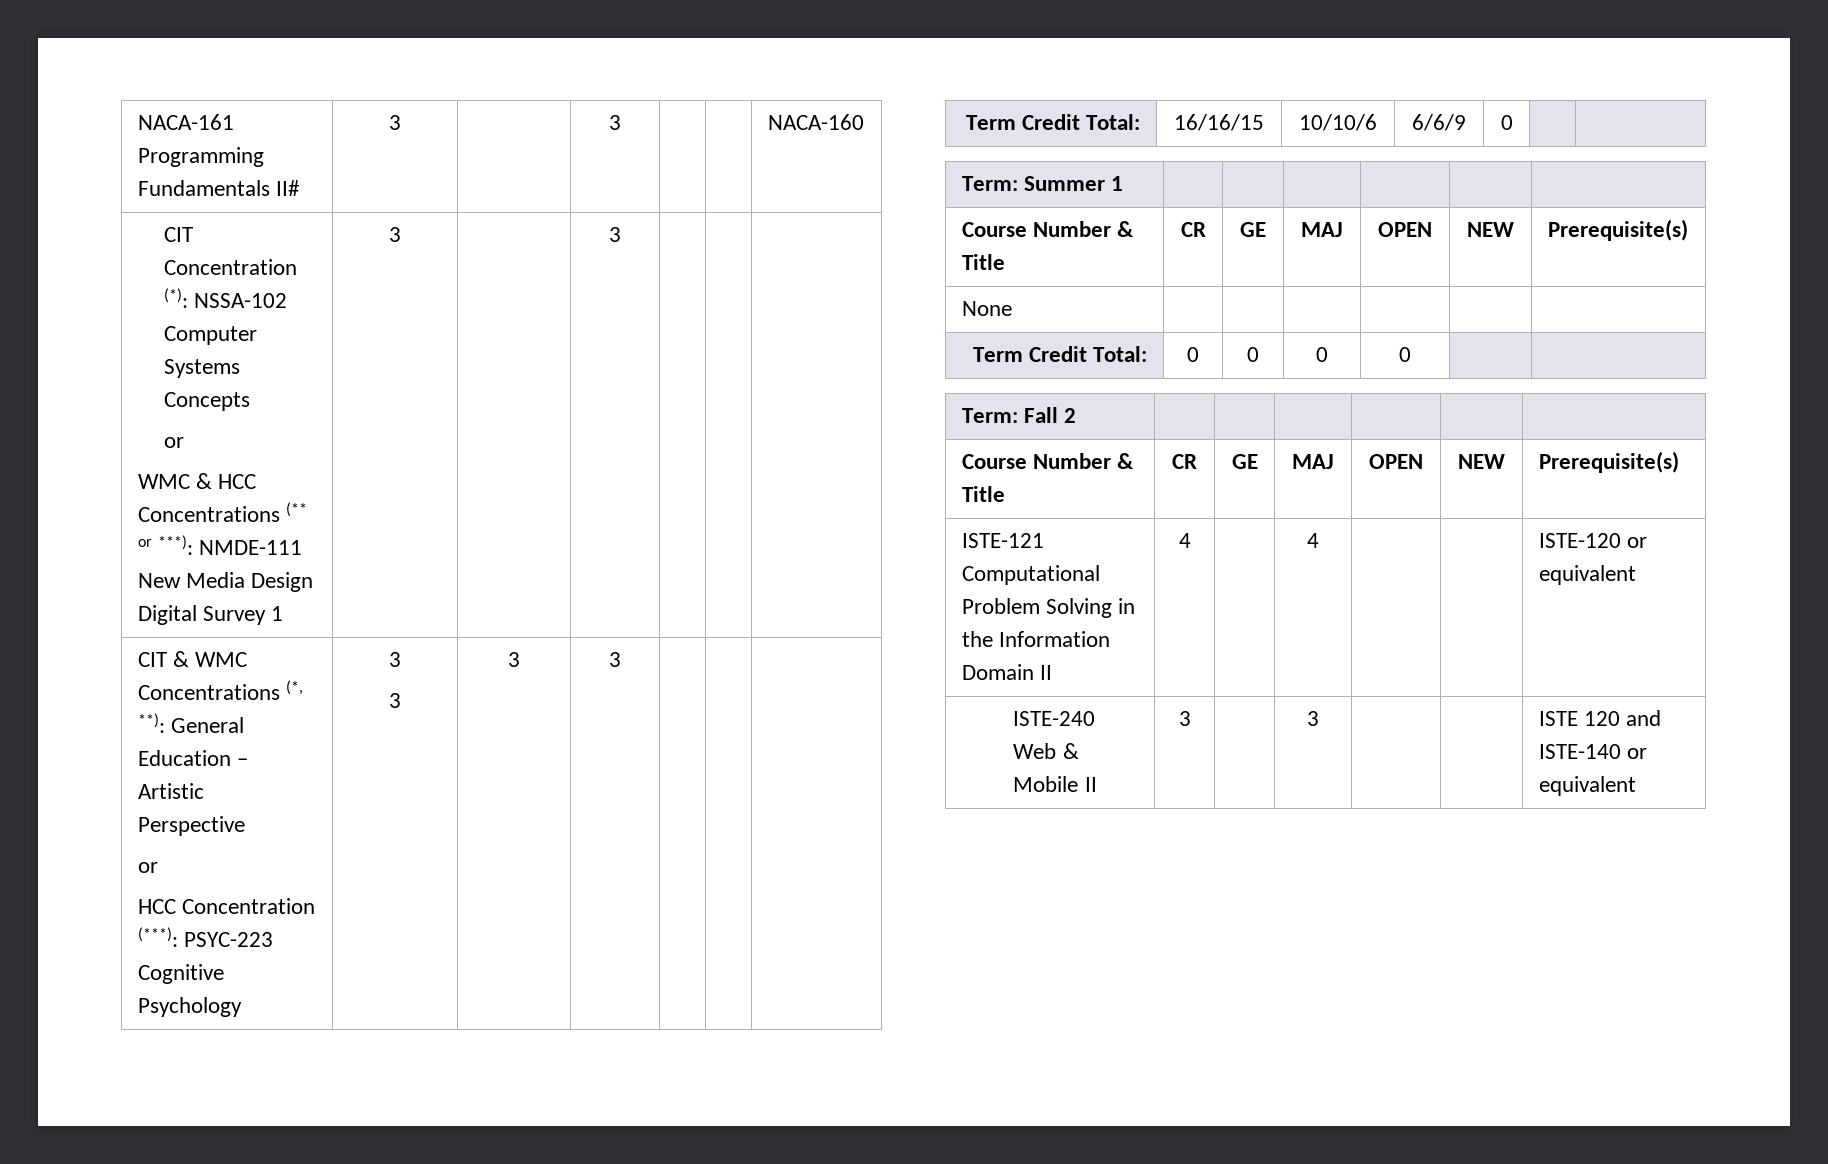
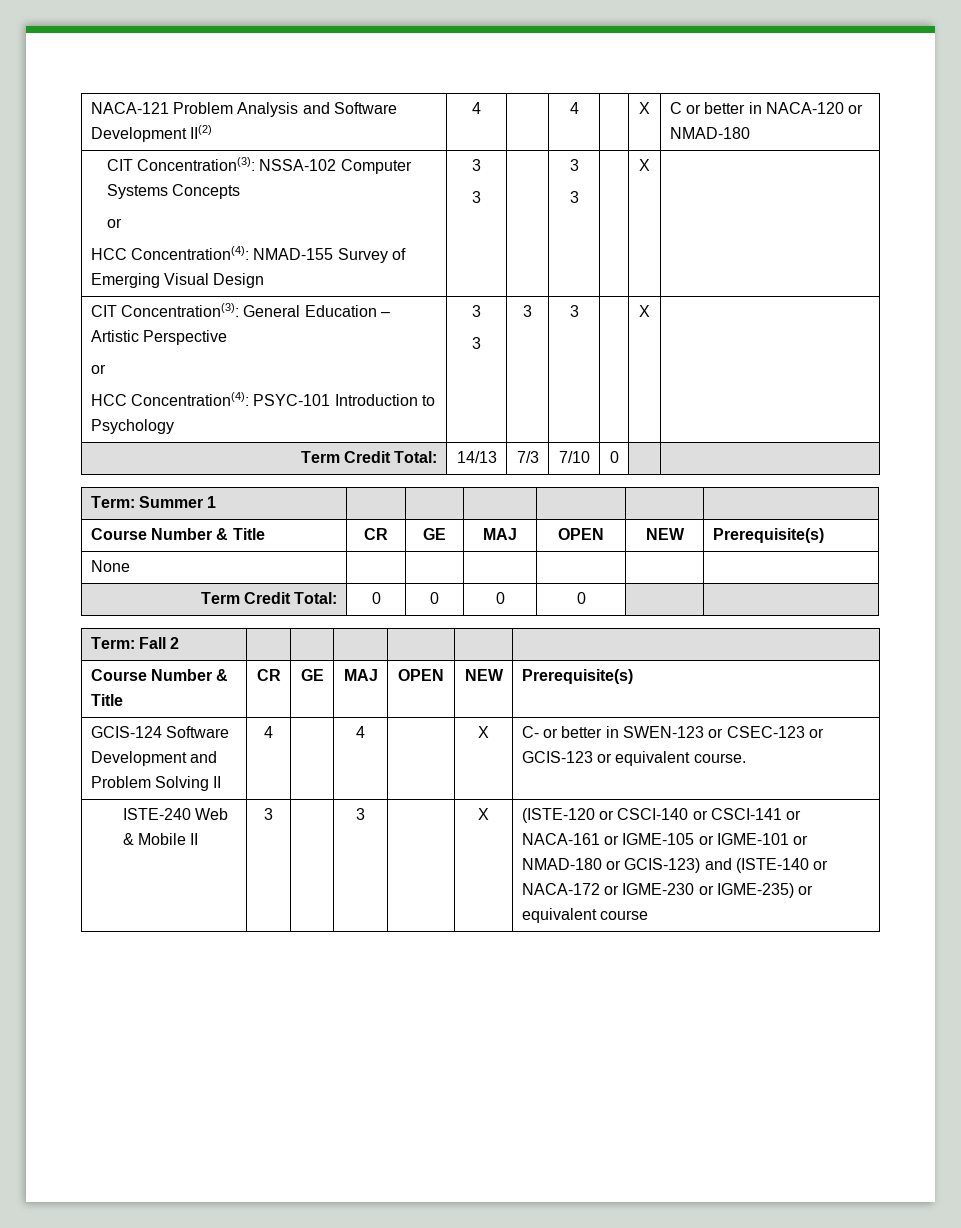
- NACA-161 Programming Fundamentals II# | 3 | | 3 | | | NACA-160
- CIT Concentration (*): NSSA-102 Computer Systems Concepts
+ NACA-121 Problem Analysis and Software Development II(2) | 4 | | 4 | | X | C or better in NACA-120 or NMAD-180
+ CIT Concentration(3): NSSA-102 Computer Systems Concepts
  or
- WMC & HCC Concentrations (** or ***): NMDE-111 New Media Design Digital Survey 1 | 3 | | 3 | | |
- CIT & WMC Concentrations (*, **): General Education – Artistic Perspective
+ HCC Concentration(4): NMAD-155 Survey of Emerging Visual Design | 3
+ 3 | | 3
+ 3 | | X |
+ CIT Concentration(3): General Education – Artistic Perspective
  or
- HCC Concentration (***): PSYC-223 Cognitive Psychology | 3
- 3 | 3 | 3 | | |
- Term Credit Total: | 16/16/15 | 10/10/6 | 6/6/9 | 0 | |
+ HCC Concentration(4): PSYC-101 Introduction to Psychology | 3
+ 3 | 3 | 3 | | X |
+ Term Credit Total: | 14/13 | 7/3 | 7/10 | 0 | |
- ISTE-121 Computational Problem Solving in the Information Domain II | 4 | | 4 | | | ISTE-120 or equivalent
+ GCIS-124 Software Development and Problem Solving II | 4 | | 4 | | X | C- or better in SWEN-123 or CSEC-123 or GCIS-123 or equivalent course.
- ISTE-240 Web & Mobile II | 3 | | 3 | | | ISTE 120 and ISTE-140 or equivalent
+ ISTE-240 Web & Mobile II | 3 | | 3 | | X | (ISTE-120 or CSCI-140 or CSCI-141 or NACA-161 or IGME-105 or IGME-101 or NMAD-180 or GCIS-123) and (ISTE-140 or NACA-172 or IGME-230 or IGME-235) or equivalent course

